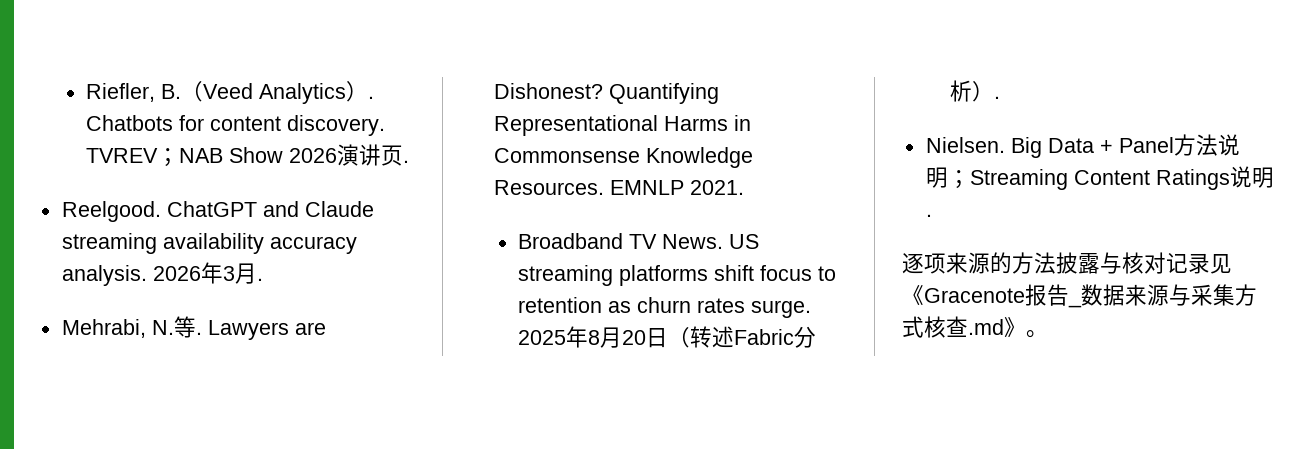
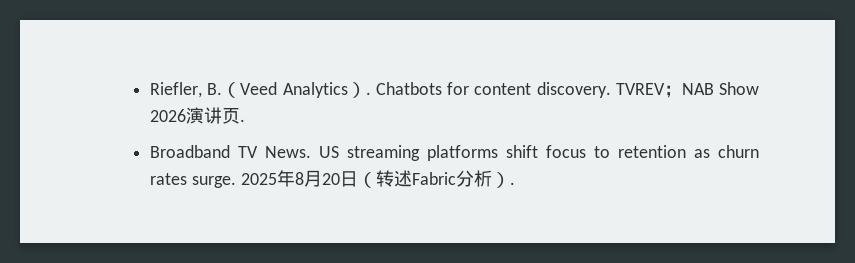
- Reelgood. ChatGPT and Claude streaming availability accuracy analysis. 2026年3月.
- Mehrabi, N.等. Lawyers are Dishonest? Quantifying Representational Harms in Commonsense Knowledge Resources. EMNLP 2021.
- Nielsen. Big Data + Panel方法说明；Streaming Content Ratings说明.
- 逐项来源的方法披露与核对记录见《Gracenote报告_数据来源与采集方式核查.md》。

